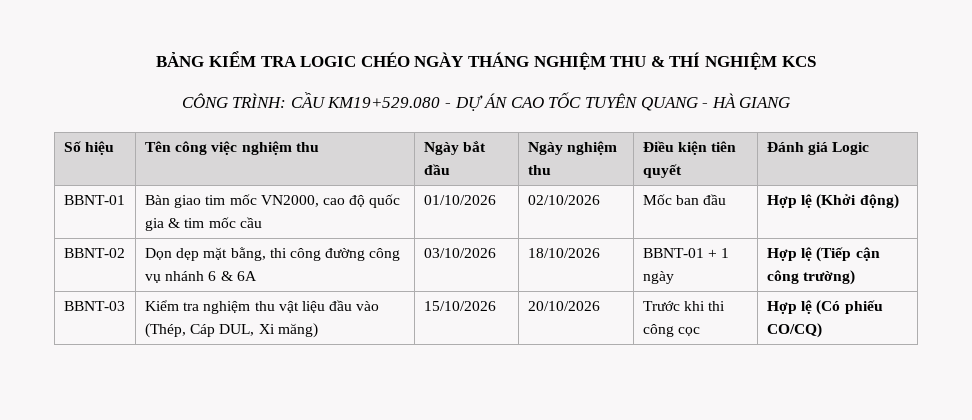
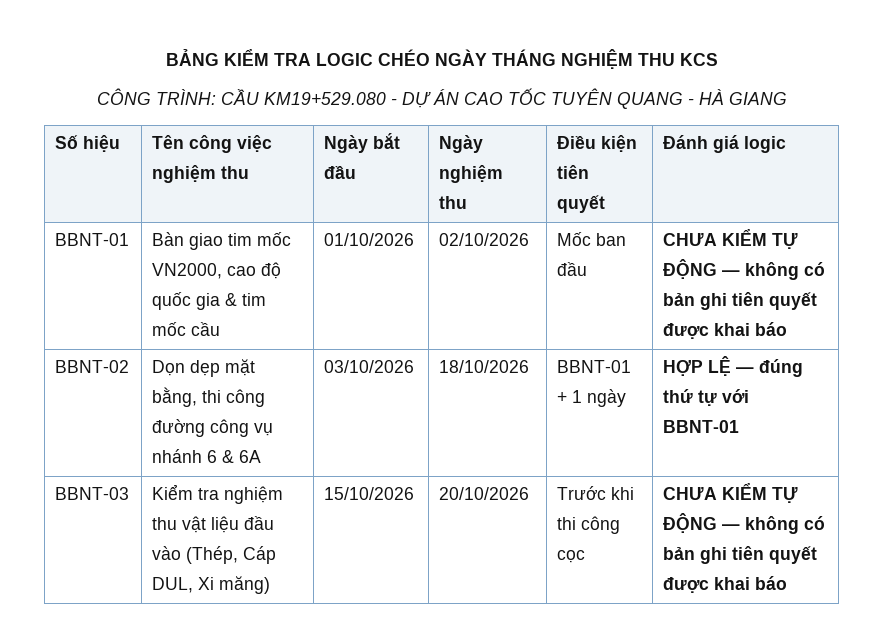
- BẢNG KIỂM TRA LOGIC CHÉO NGÀY THÁNG NGHIỆM THU & THÍ NGHIỆM KCS
+ BẢNG KIỂM TRA LOGIC CHÉO NGÀY THÁNG NGHIỆM THU KCS
- Số hiệu | Tên công việc nghiệm thu | Ngày bắt đầu | Ngày nghiệm thu | Điều kiện tiên quyết | Đánh giá Logic
+ Số hiệu | Tên công việc nghiệm thu | Ngày bắt đầu | Ngày nghiệm thu | Điều kiện tiên quyết | Đánh giá logic
- BBNT-01 | Bàn giao tim mốc VN2000, cao độ quốc gia & tim mốc cầu | 01/10/2026 | 02/10/2026 | Mốc ban đầu | Hợp lệ (Khởi động)
+ BBNT-01 | Bàn giao tim mốc VN2000, cao độ quốc gia & tim mốc cầu | 01/10/2026 | 02/10/2026 | Mốc ban đầu | CHƯA KIỂM TỰ ĐỘNG — không có bản ghi tiên quyết được khai báo
- BBNT-02 | Dọn dẹp mặt bằng, thi công đường công vụ nhánh 6 & 6A | 03/10/2026 | 18/10/2026 | BBNT-01 + 1 ngày | Hợp lệ (Tiếp cận công trường)
+ BBNT-02 | Dọn dẹp mặt bằng, thi công đường công vụ nhánh 6 & 6A | 03/10/2026 | 18/10/2026 | BBNT-01 + 1 ngày | HỢP LỆ — đúng thứ tự với BBNT-01
- BBNT-03 | Kiểm tra nghiệm thu vật liệu đầu vào (Thép, Cáp DUL, Xi măng) | 15/10/2026 | 20/10/2026 | Trước khi thi công cọc | Hợp lệ (Có phiếu CO/CQ)
+ BBNT-03 | Kiểm tra nghiệm thu vật liệu đầu vào (Thép, Cáp DUL, Xi măng) | 15/10/2026 | 20/10/2026 | Trước khi thi công cọc | CHƯA KIỂM TỰ ĐỘNG — không có bản ghi tiên quyết được khai báo

